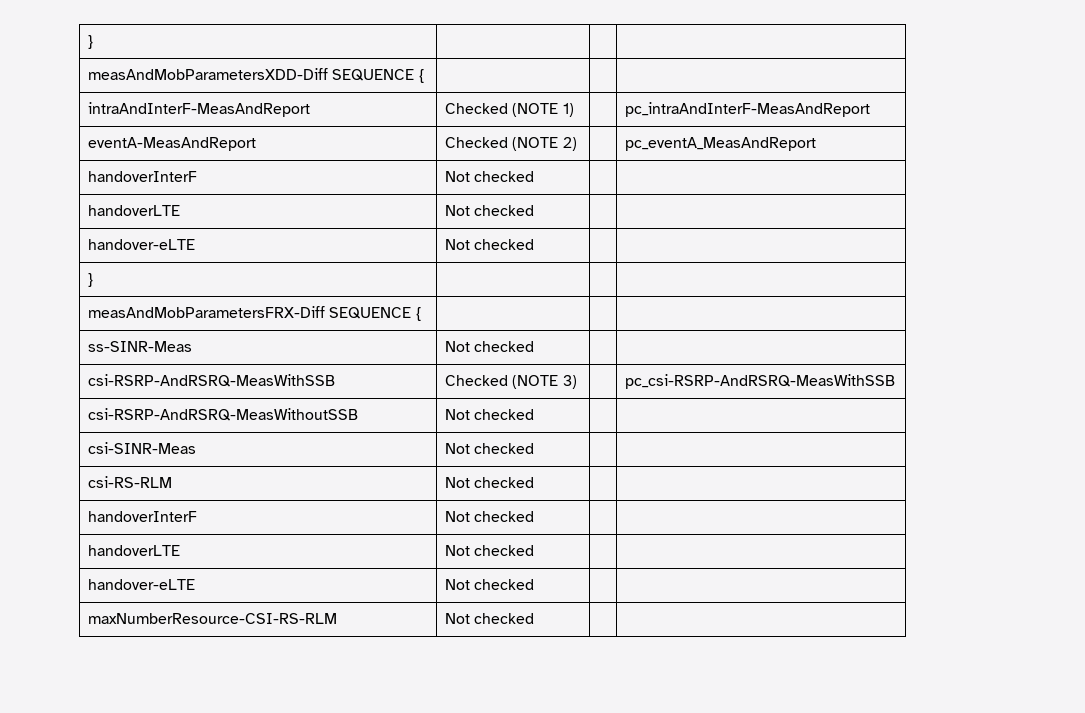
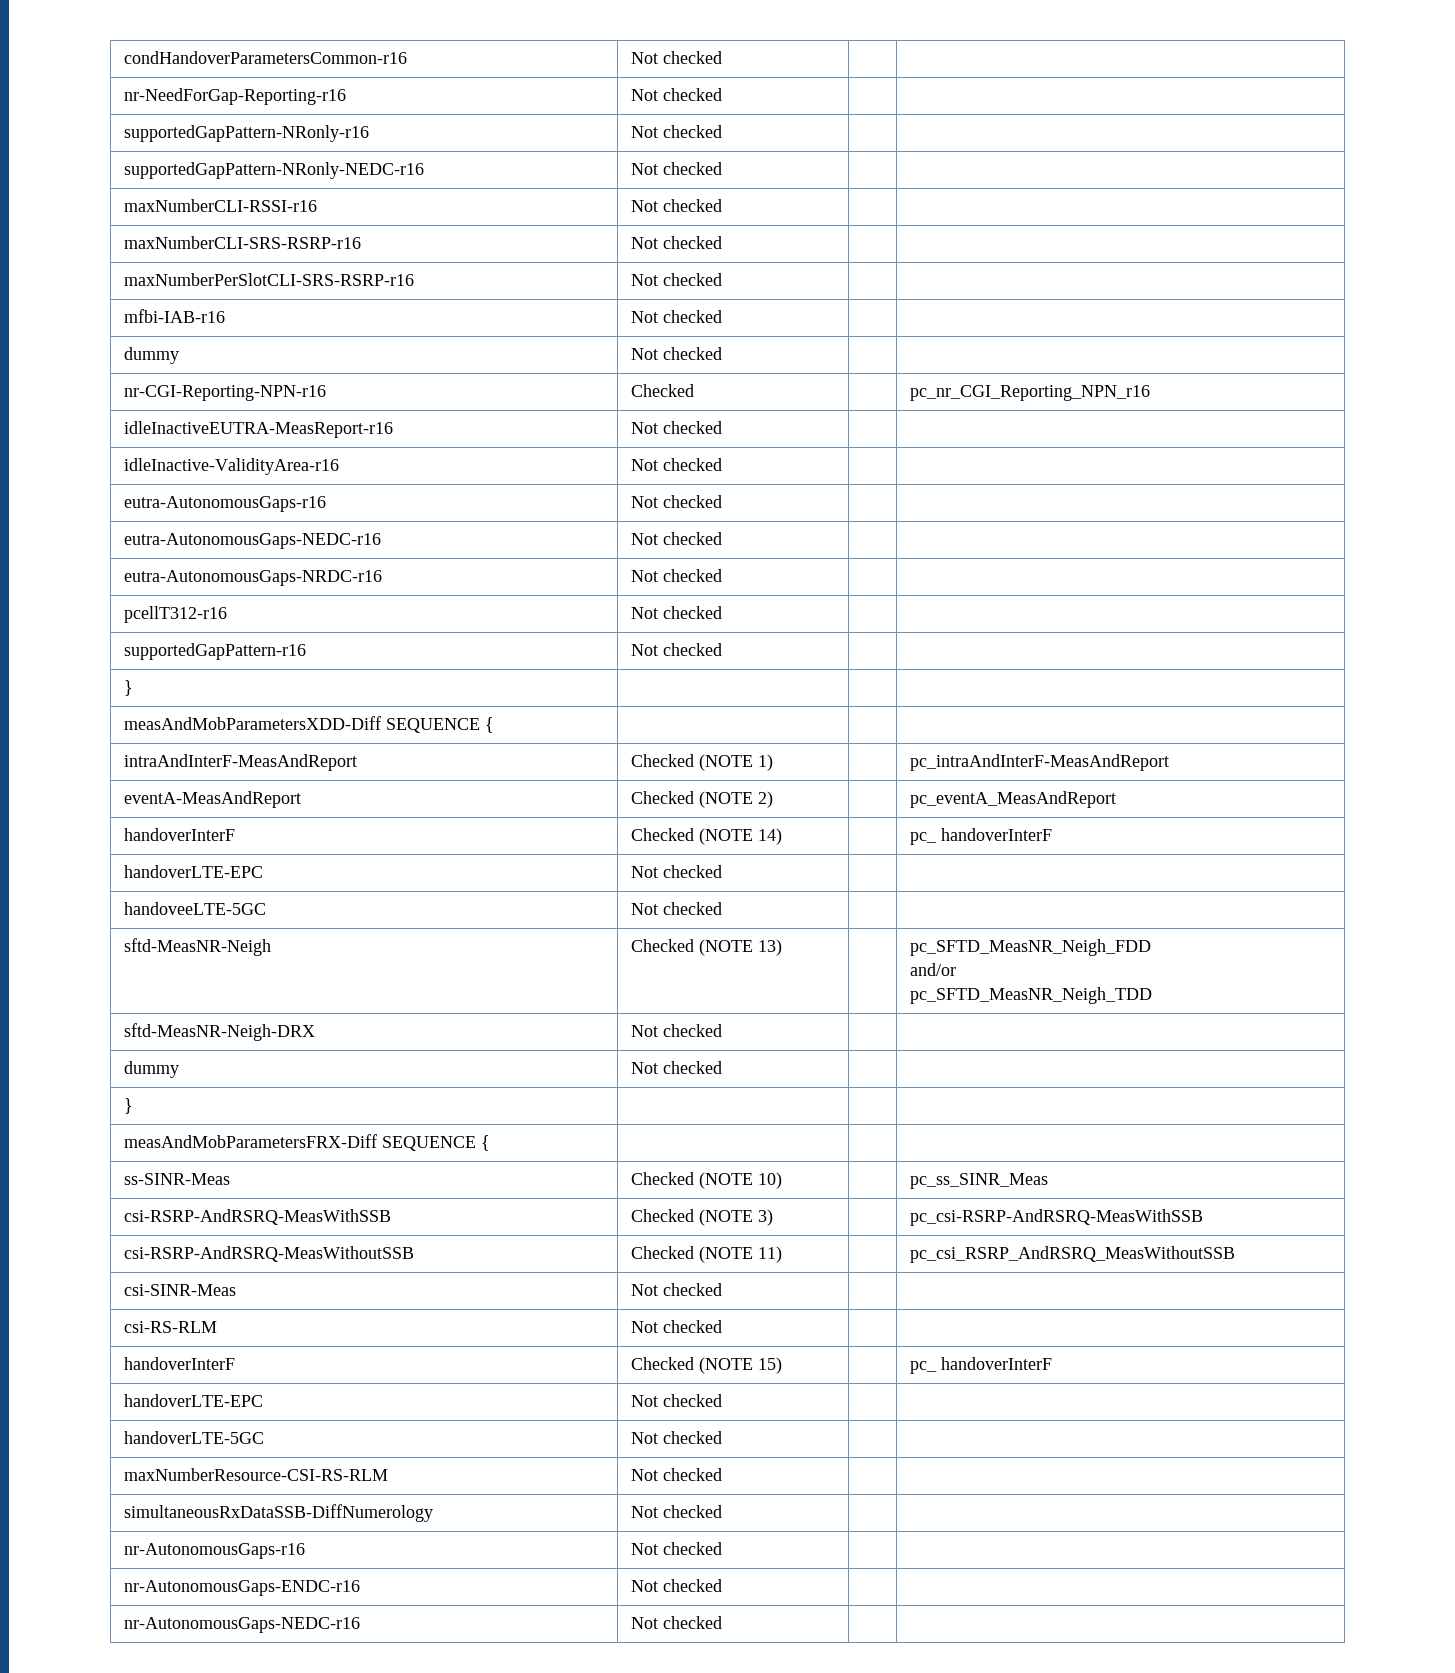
+ condHandoverParametersCommon-r16 | Not checked | |
+ nr-NeedForGap-Reporting-r16 | Not checked | |
+ supportedGapPattern-NRonly-r16 | Not checked | |
+ supportedGapPattern-NRonly-NEDC-r16 | Not checked | |
+ maxNumberCLI-RSSI-r16 | Not checked | |
+ maxNumberCLI-SRS-RSRP-r16 | Not checked | |
+ maxNumberPerSlotCLI-SRS-RSRP-r16 | Not checked | |
+ mfbi-IAB-r16 | Not checked | |
+ dummy | Not checked | |
+ nr-CGI-Reporting-NPN-r16 | Checked | | pc_nr_CGI_Reporting_NPN_r16
+ idleInactiveEUTRA-MeasReport-r16 | Not checked | |
+ idleInactive-ValidityArea-r16 | Not checked | |
+ eutra-AutonomousGaps-r16 | Not checked | |
+ eutra-AutonomousGaps-NEDC-r16 | Not checked | |
+ eutra-AutonomousGaps-NRDC-r16 | Not checked | |
+ pcellT312-r16 | Not checked | |
+ supportedGapPattern-r16 | Not checked | |
  eventA-MeasAndReport | Checked (NOTE 2) | | pc_eventA_MeasAndReport
- handoverInterF | Not checked | |
- handoverLTE | Not checked | |
- handover-eLTE | Not checked | |
+ handoverInterF | Checked (NOTE 14) | | pc_ handoverInterF
+ handoverLTE-EPC | Not checked | |
+ handoveeLTE-5GC | Not checked | |
+ sftd-MeasNR-Neigh | Checked (NOTE 13) | | pc_SFTD_MeasNR_Neigh_FDD
+ and/or
+ pc_SFTD_MeasNR_Neigh_TDD
+ sftd-MeasNR-Neigh-DRX | Not checked | |
+ dummy | Not checked | |
- ss-SINR-Meas | Not checked | |
+ ss-SINR-Meas | Checked (NOTE 10) | | pc_ss_SINR_Meas
- csi-RSRP-AndRSRQ-MeasWithoutSSB | Not checked | |
+ csi-RSRP-AndRSRQ-MeasWithoutSSB | Checked (NOTE 11) | | pc_csi_RSRP_AndRSRQ_MeasWithoutSSB
  csi-RS-RLM | Not checked | |
- handoverInterF | Not checked | |
- handoverLTE | Not checked | |
- handover-eLTE | Not checked | |
+ handoverInterF | Checked (NOTE 15) | | pc_ handoverInterF
+ handoverLTE-EPC | Not checked | |
+ handoverLTE-5GC | Not checked | |
+ simultaneousRxDataSSB-DiffNumerology | Not checked | |
+ nr-AutonomousGaps-r16 | Not checked | |
+ nr-AutonomousGaps-ENDC-r16 | Not checked | |
+ nr-AutonomousGaps-NEDC-r16 | Not checked | |

